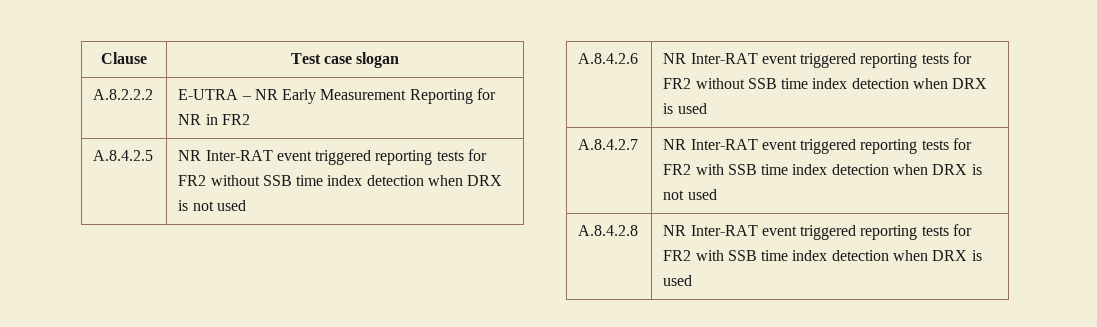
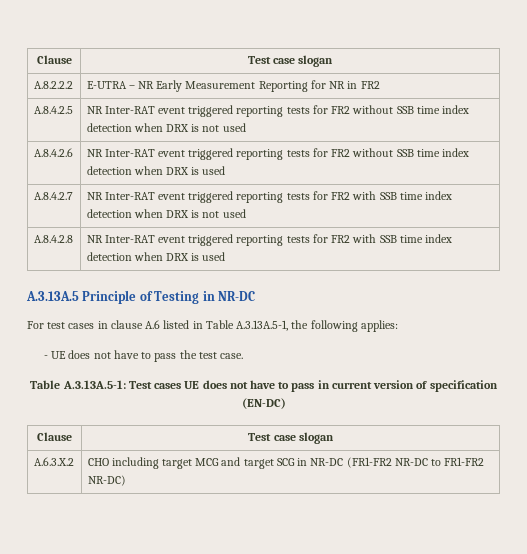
+ A.3.13A.5 Principle of Testing in NR-DC
+ For test cases in clause A.6 listed in Table A.3.13A.5-1, the following applies:
+ - UE does not have to pass the test case.
+ Table A.3.13A.5-1: Test cases UE does not have to pass in current version of specification (EN-DC)
+ Clause | Test case slogan
+ A.6.3.X.2 | CHO including target MCG and target SCG in NR-DC (FR1-FR2 NR-DC to FR1-FR2 NR-DC)

